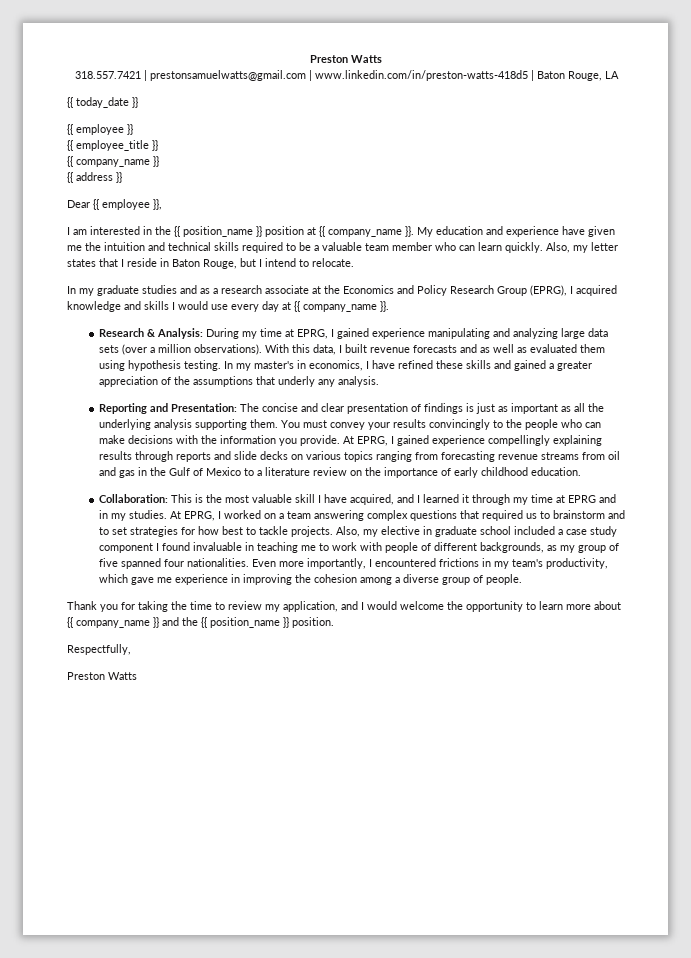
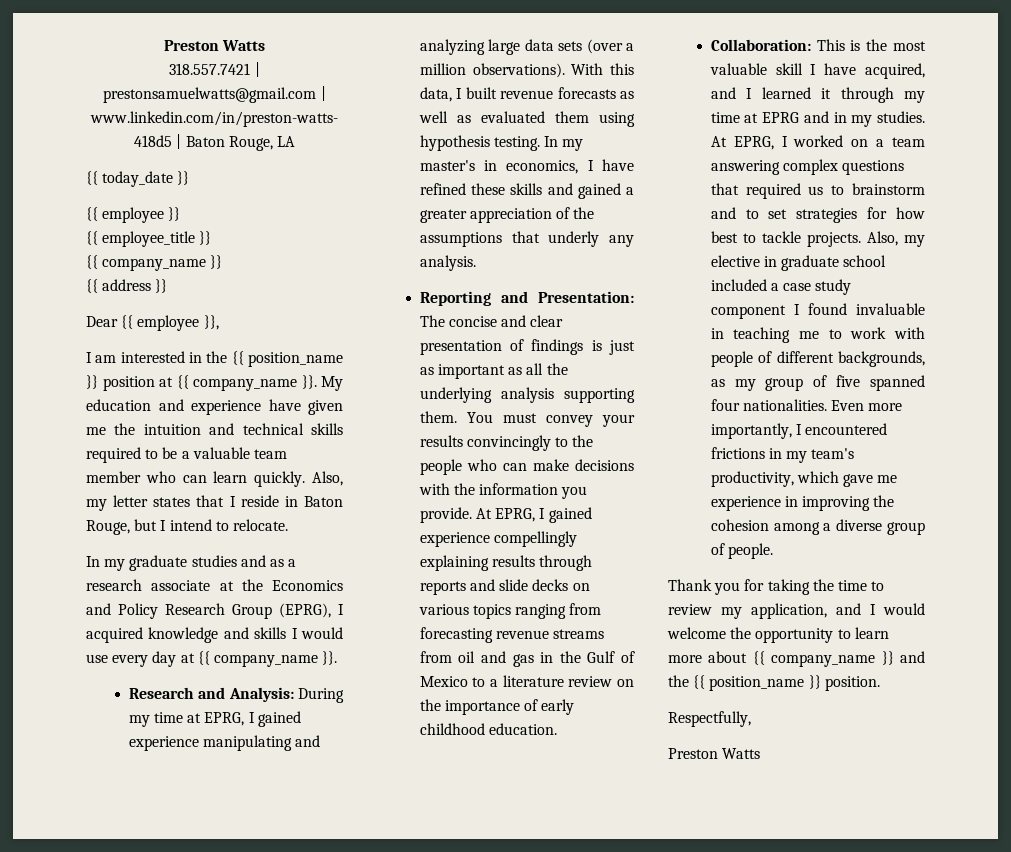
- Research & Analysis: During my time at EPRG, I gained experience manipulating and analyzing large data sets (over a million observations).
+ Research and Analysis: During my time at EPRG, I gained experience manipulating and analyzing large data sets (over a million observations).
- With this data, I built revenue forecasts and as well as evaluated them using hypothesis testing.
+ With this data, I built revenue forecasts as well as evaluated them using hypothesis testing.

